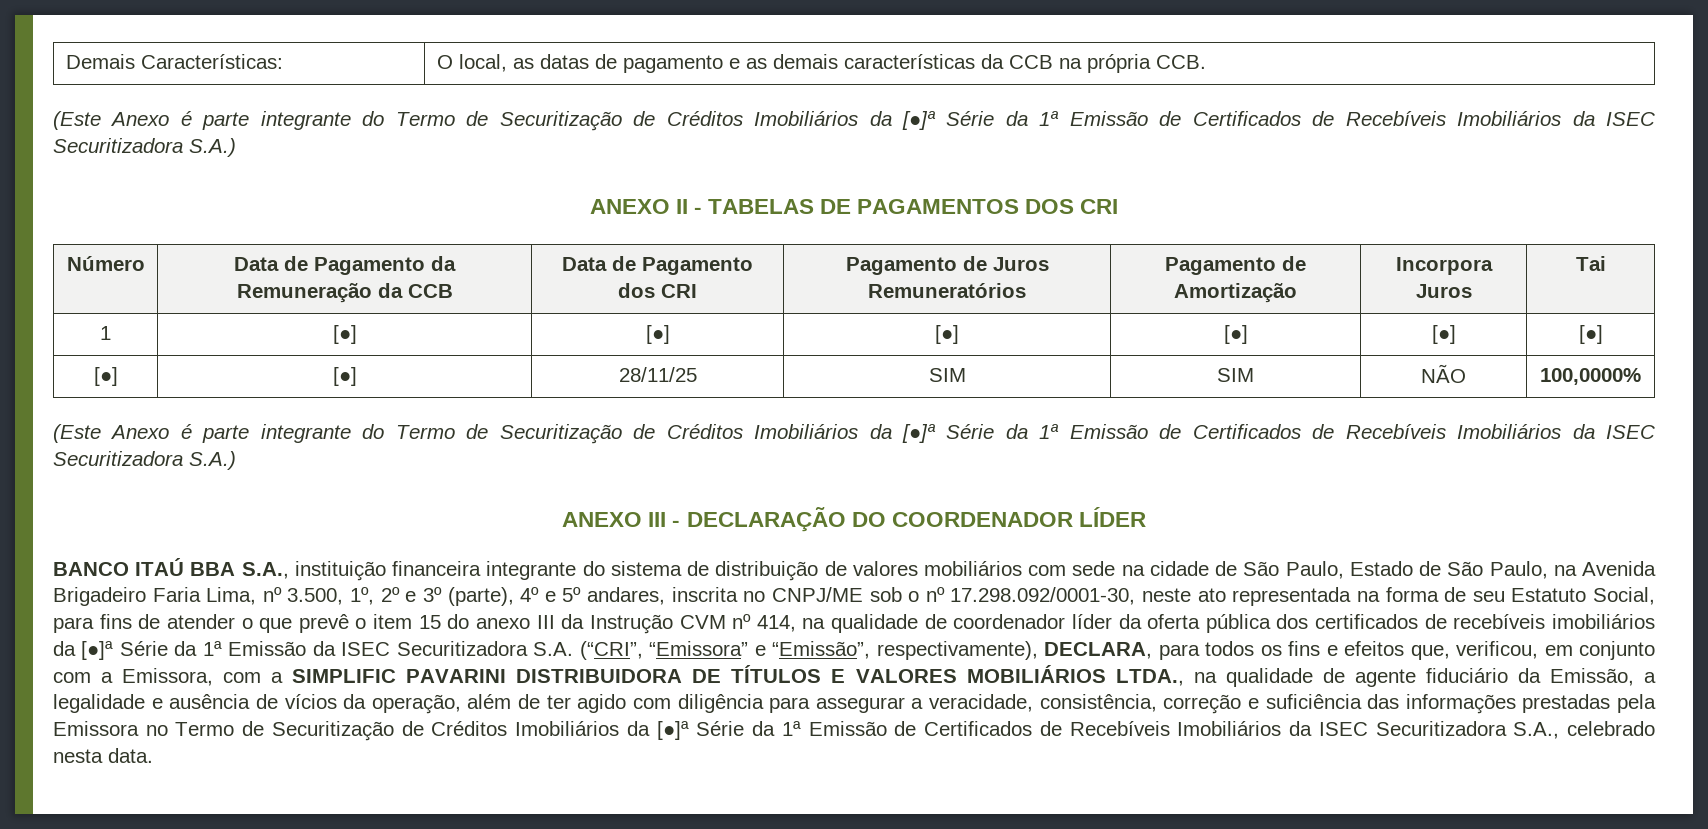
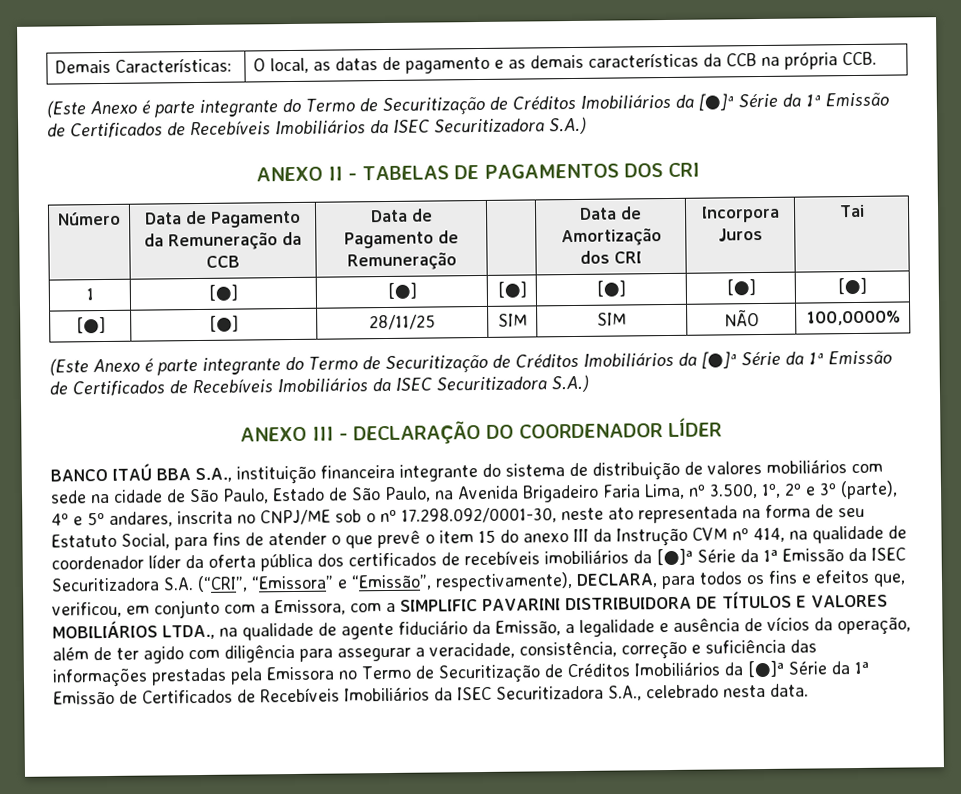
- Número | Data de Pagamento da Remuneração da CCB | Data de Pagamento dos CRI | Pagamento de Juros Remuneratórios | Pagamento de Amortização | Incorpora Juros | Tai
+ Número | Data de Pagamento da Remuneração da CCB | Data de Pagamento de Remuneração | | Data de Amortização dos CRI | Incorpora Juros | Tai

